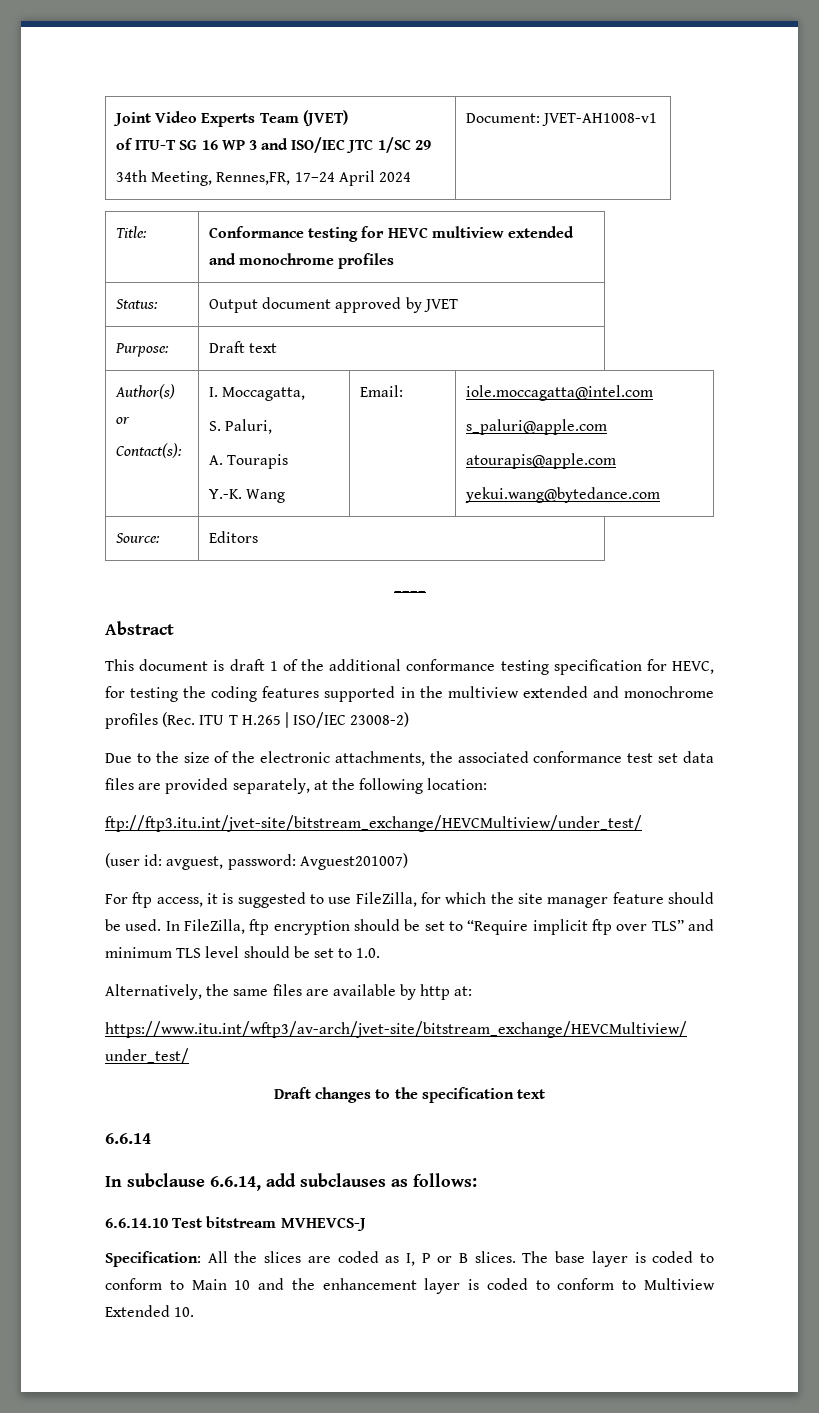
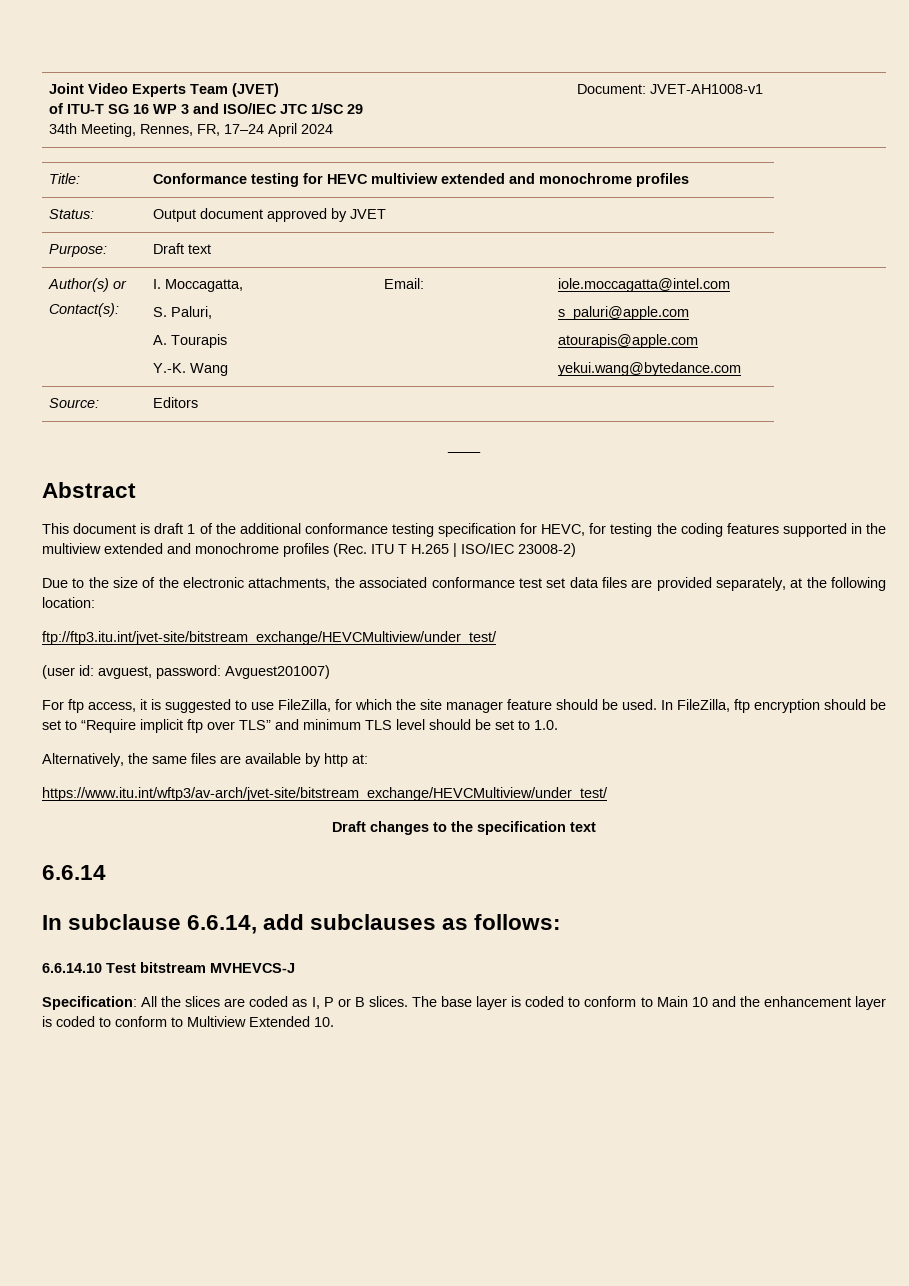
  Joint Video Experts Team (JVET)
  of ITU-T SG 16 WP 3 and ISO/IEC JTC 1/SC 29
- 34th Meeting, Rennes,FR, 17–24 April 2024 | Document: JVET-AH1008-v1
+ 34th Meeting, Rennes, FR, 17–24 April 2024 | Document: JVET-AH1008-v1

